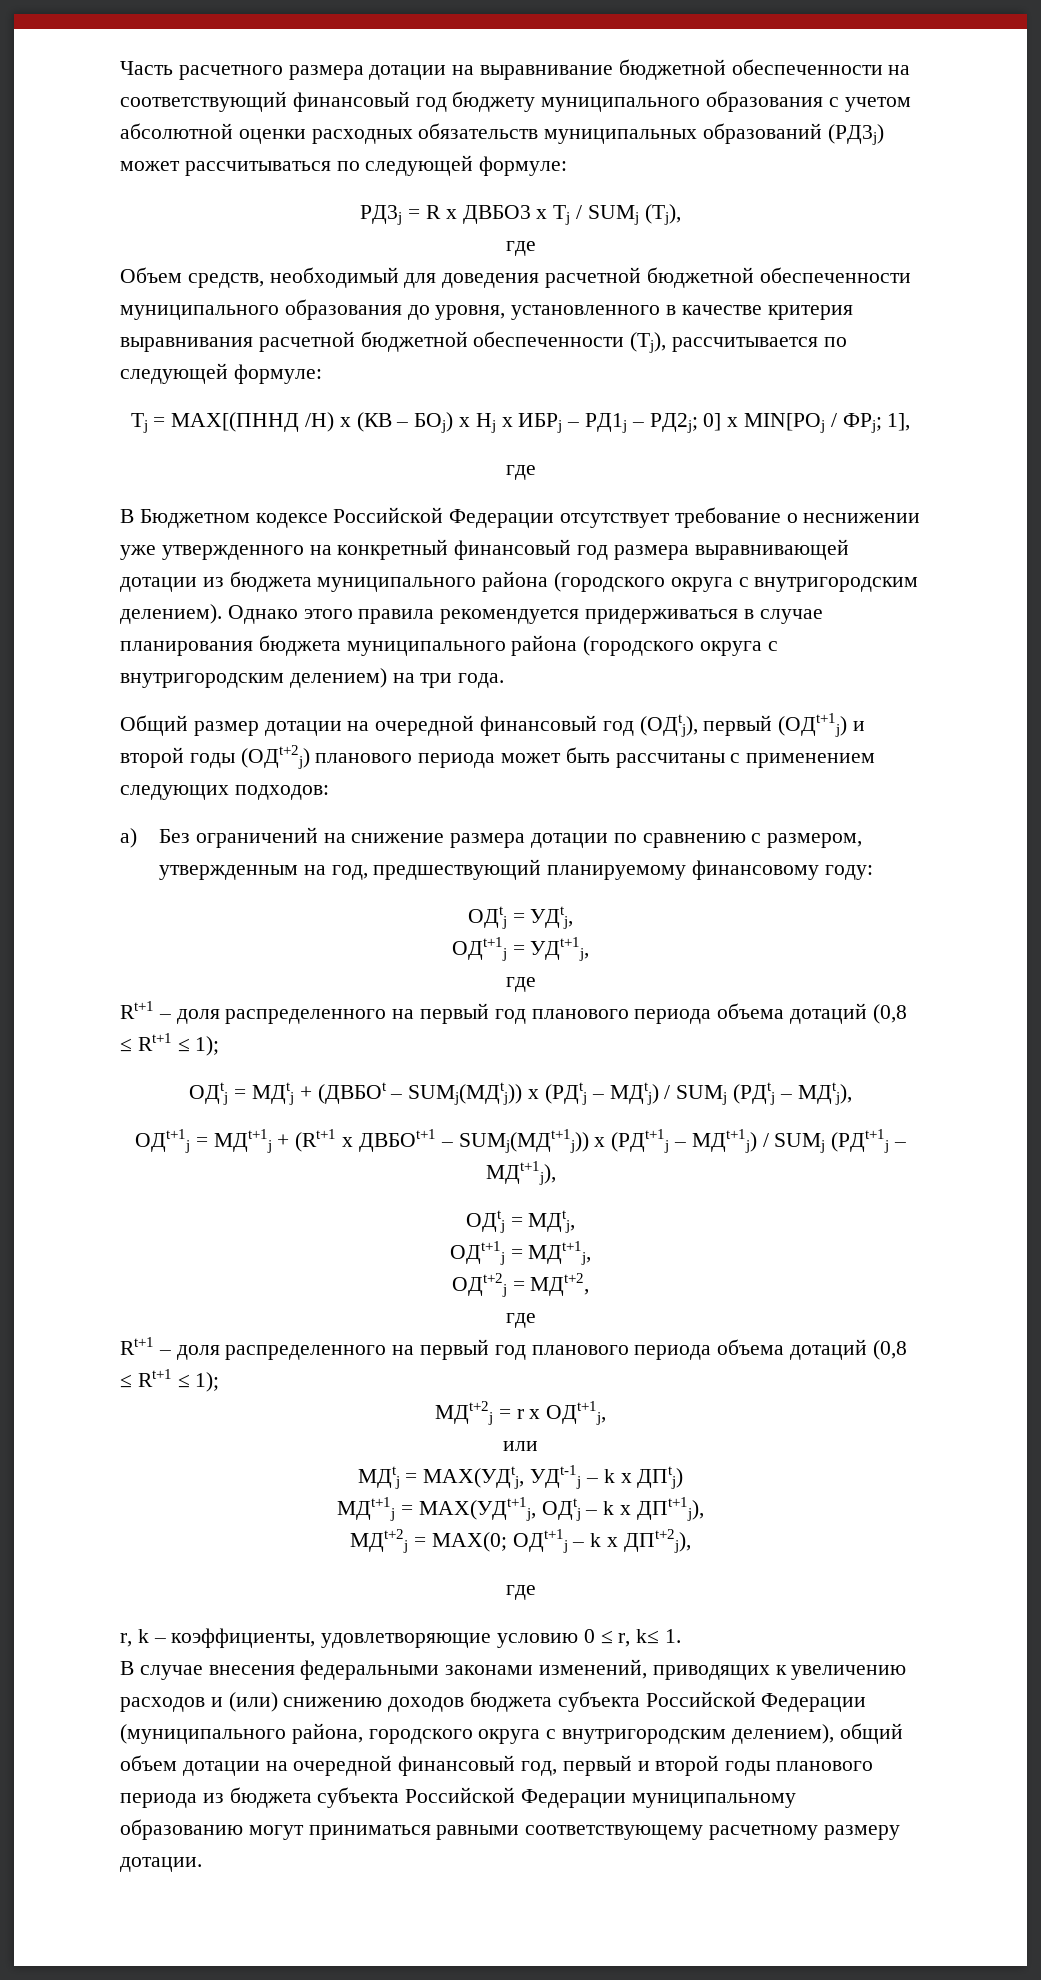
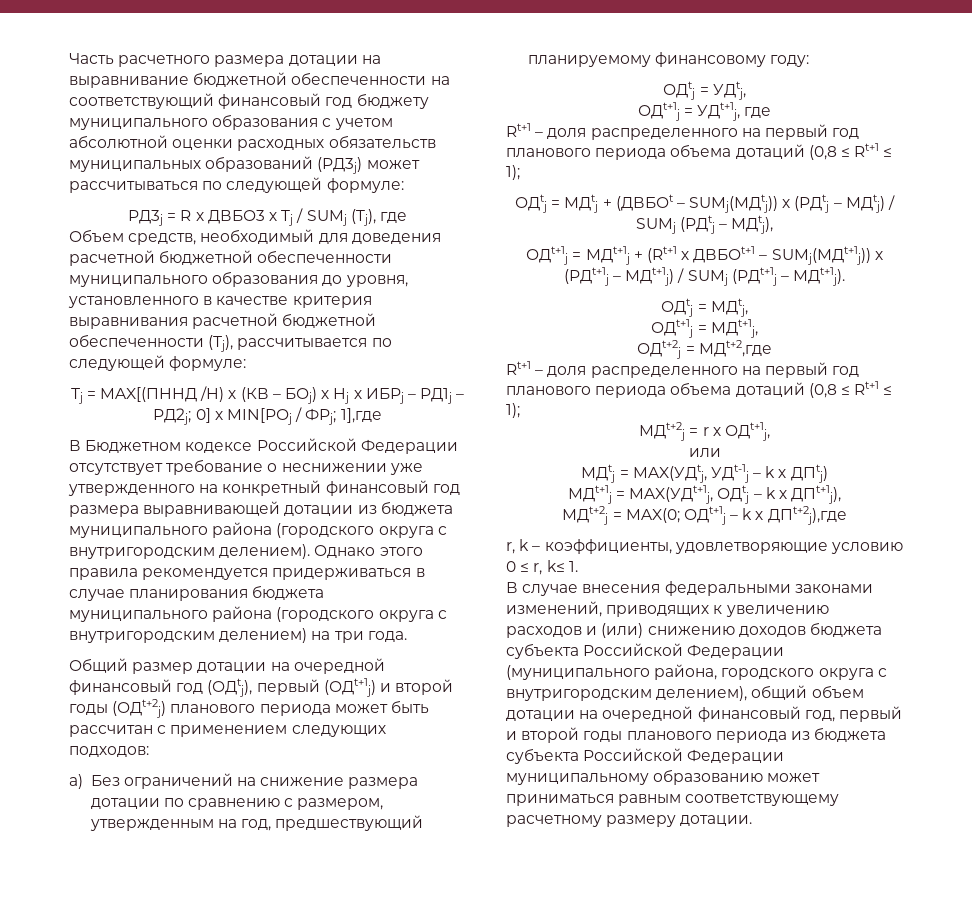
- РД3j = R x ДВБО3 х Tj / SUMj (Tj),
- где
+ РД3j = R x ДВБО3 х Tj / SUMj (Tj), где
- Тj = MAX[(ПННД /Н) х (КВ – БОj) х Нj х ИБРj – РД1j – РД2j; 0] x MIN[РОj / ФРj; 1],
- где
+ Тj = MAX[(ПННД /Н) х (КВ – БОj) х Нj х ИБРj – РД1j – РД2j; 0] x MIN[РОj / ФРj; 1],где
- Общий размер дотации на очередной финансовый год (ОДtj), первый (ОДt+1j) и второй годы (ОДt+2j) планового периода может быть рассчитаны с применением следующих подходов:
+ Общий размер дотации на очередной финансовый год (ОДtj), первый (ОДt+1j) и второй годы (ОДt+2j) планового периода может быть рассчитан с применением следующих подходов:
- ОДt+1j = УДt+1j,
- где
+ ОДt+1j = УДt+1j, где
- ОДt+1j = МДt+1j + (Rt+1 х ДВБОt+1 – SUMj(МДt+1j)) x (РДt+1j – МДt+1j) / SUMj (РДt+1j – МДt+1j),
+ ОДt+1j = МДt+1j + (Rt+1 х ДВБОt+1 – SUMj(МДt+1j)) x (РДt+1j – МДt+1j) / SUMj (РДt+1j – МДt+1j).
- ОДt+2j = МДt+2,
- где
+ ОДt+2j = МДt+2,где
- МДt+2j = MAX(0; ОДt+1j – k х ДПt+2j),
- где
+ МДt+2j = MAX(0; ОДt+1j – k х ДПt+2j),где
- В случае внесения федеральными законами изменений, приводящих к увеличению расходов и (или) снижению доходов бюджета субъекта Российской Федерации (муниципального района, городского округа с внутригородским делением), общий объем дотации на очередной финансовый год, первый и второй годы планового периода из бюджета субъекта Российской Федерации муниципальному образованию могут приниматься равными соответствующему расчетному размеру дотации.
+ В случае внесения федеральными законами изменений, приводящих к увеличению расходов и (или) снижению доходов бюджета субъекта Российской Федерации (муниципального района, городского округа с внутригородским делением), общий объем дотации на очередной финансовый год, первый и второй годы планового периода из бюджета субъекта Российской Федерации муниципальному образованию может приниматься равным соответствующему расчетному размеру дотации.

